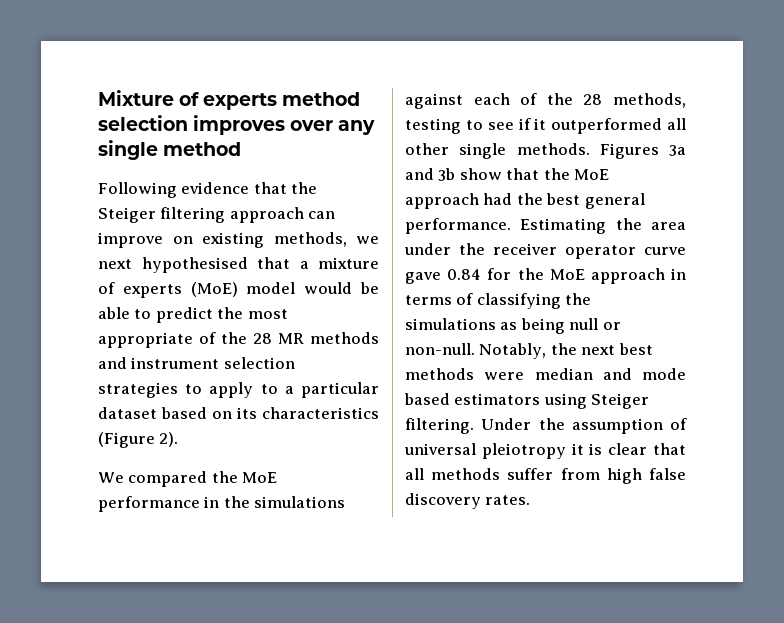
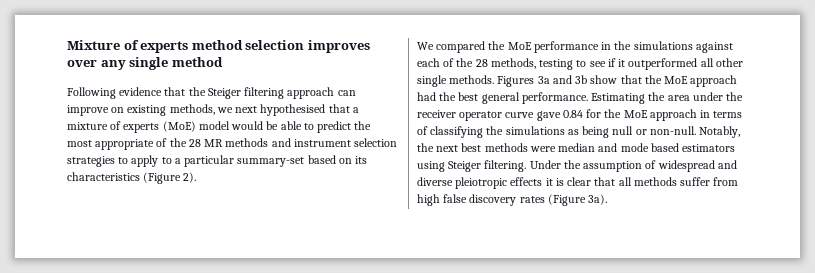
- Following evidence that the Steiger filtering approach can improve on existing methods, we next hypothesised that a mixture of experts (MoE) model would be able to predict the most appropriate of the 28 MR methods and instrument selection strategies to apply to a particular dataset based on its characteristics (Figure 2).
+ Following evidence that the Steiger filtering approach can improve on existing methods, we next hypothesised that a mixture of experts (MoE) model would be able to predict the most appropriate of the 28 MR methods and instrument selection strategies to apply to a particular summary-set based on its characteristics (Figure 2).
- Under the assumption of universal pleiotropy it is clear that all methods suffer from high false discovery rates.
+ Under the assumption of widespread and diverse pleiotropic effects it is clear that all methods suffer from high false discovery rates (Figure 3a).

